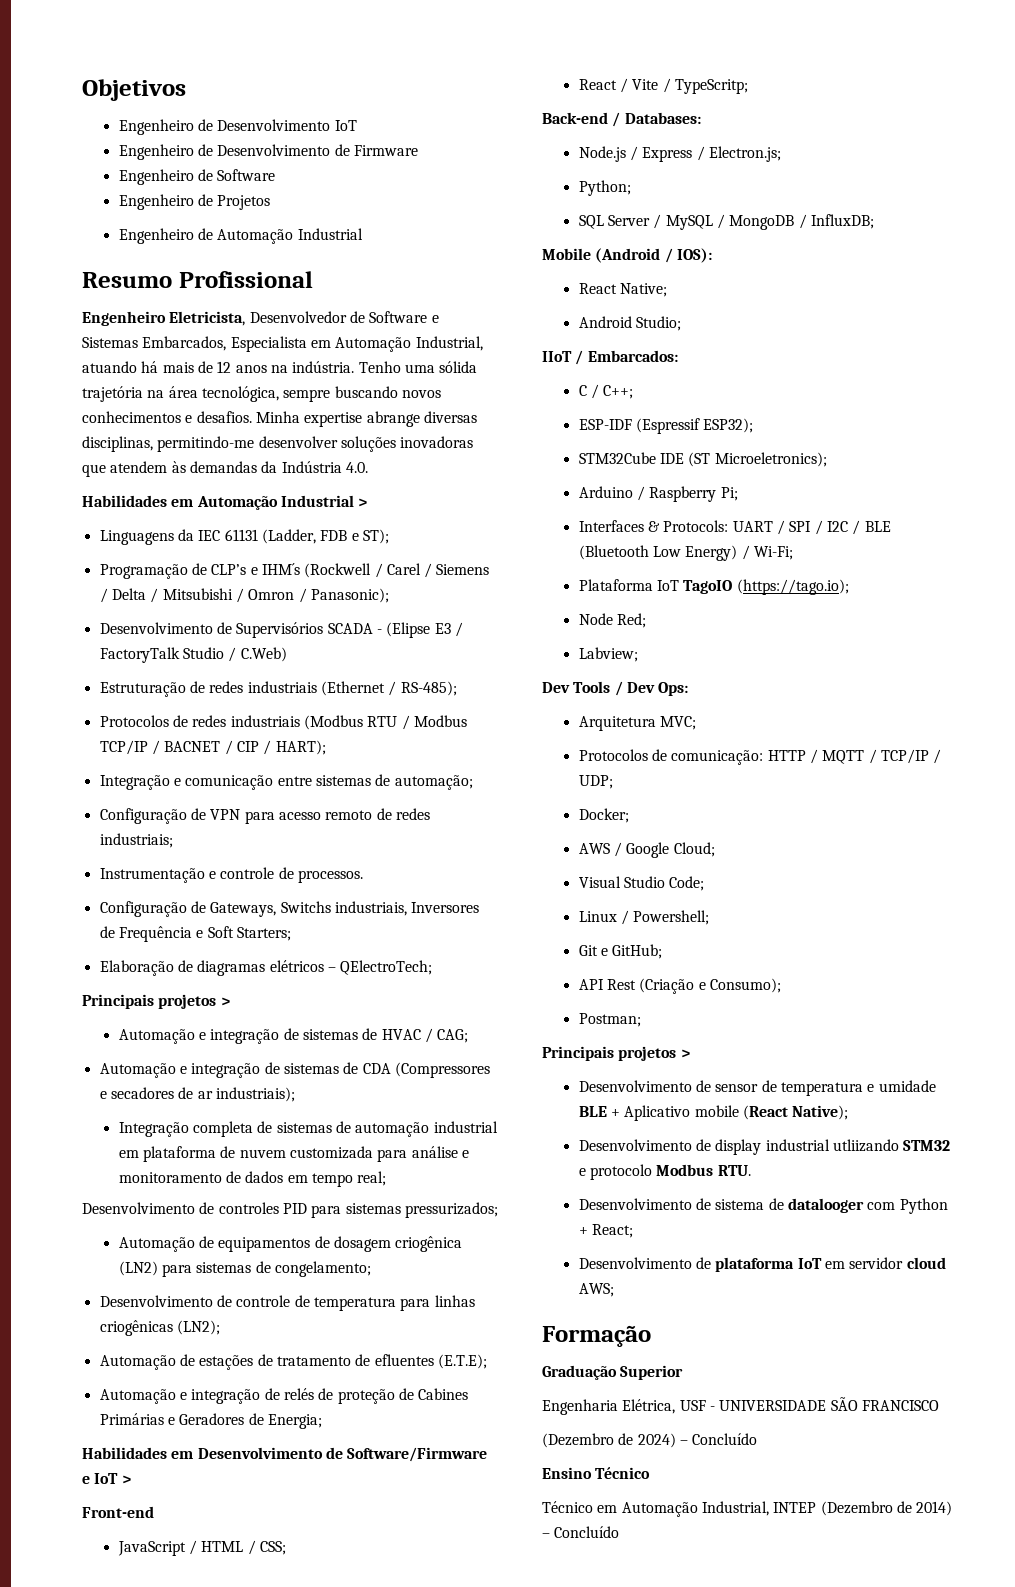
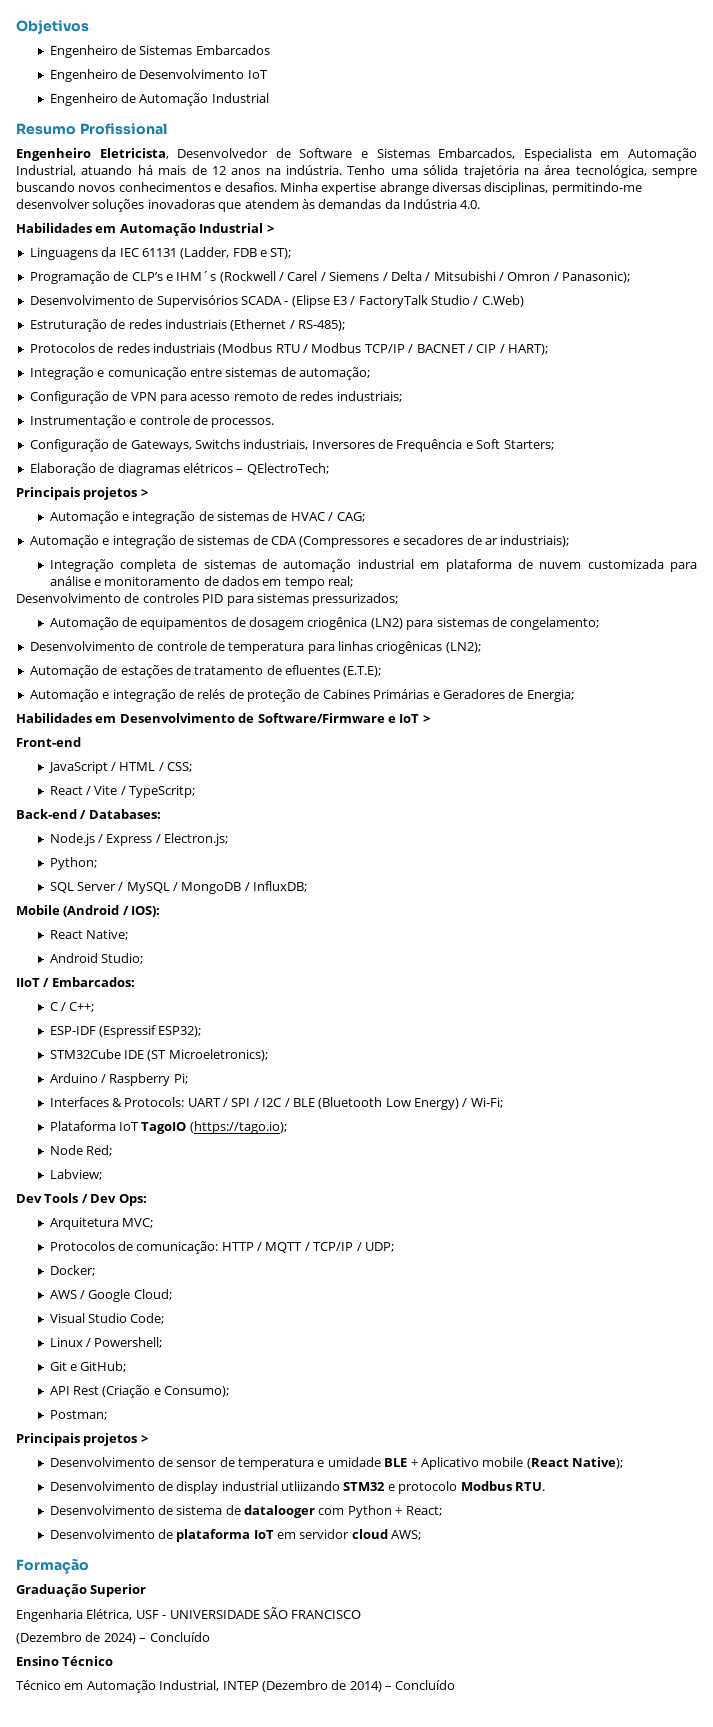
+ Engenheiro de Sistemas Embarcados
- Engenheiro de Desenvolvimento de Firmware
- Engenheiro de Software
- Engenheiro de Projetos

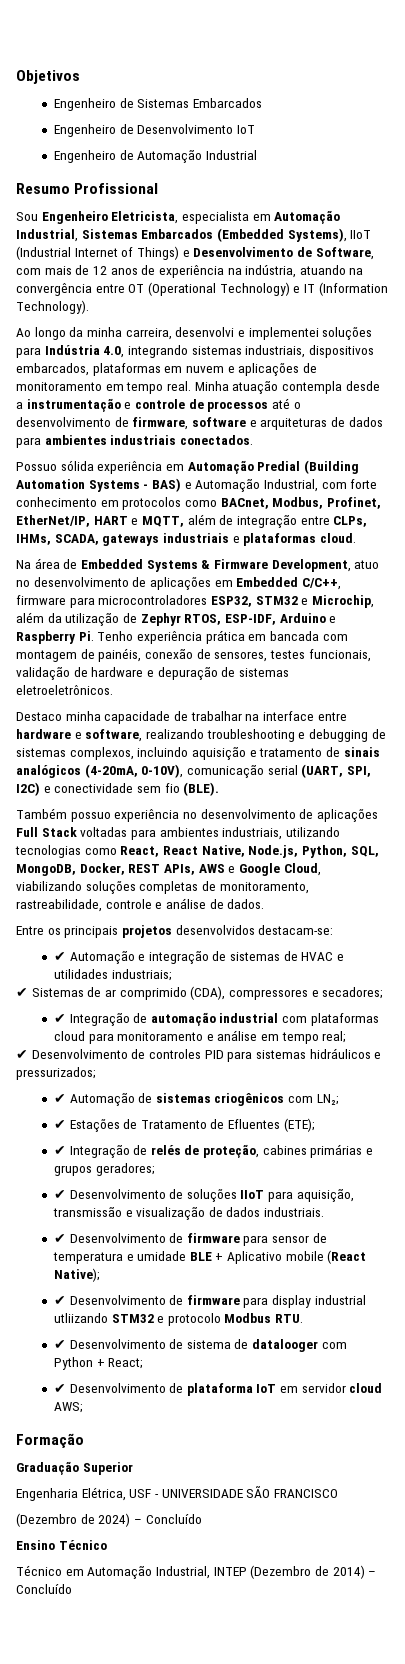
- Engenheiro Eletricista, Desenvolvedor de Software e Sistemas Embarcados, Especialista em Automação Industrial, atuando há mais de 12 anos na indústria. Tenho uma sólida trajetória na área tecnológica, sempre buscando novos conhecimentos e desafios. Minha expertise abrange diversas disciplinas, permitindo-me desenvolver soluções inovadoras que atendem às demandas da Indústria 4.0.
- Habilidades em Automação Industrial >
- Linguagens da IEC 61131 (Ladder, FDB e ST);
- Programação de CLP’s e IHM´s (Rockwell / Carel / Siemens / Delta / Mitsubishi / Omron / Panasonic);
- Desenvolvimento de Supervisórios SCADA - (Elipse E3 / FactoryTalk Studio / C.Web)
- Estruturação de redes industriais (Ethernet / RS-485);
- Protocolos de redes industriais (Modbus RTU / Modbus TCP/IP / BACNET / CIP / HART);
- Integração e comunicação entre sistemas de automação;
- Configuração de VPN para acesso remoto de redes industriais;
- Instrumentação e controle de processos.
- Configuração de Gateways, Switchs industriais, Inversores de Frequência e Soft Starters;
- Elaboração de diagramas elétricos – QElectroTech;
- Principais projetos >
- Automação e integração de sistemas de HVAC / CAG;
- Automação e integração de sistemas de CDA (Compressores e secadores de ar industriais);
- Integração completa de sistemas de automação industrial em plataforma de nuvem customizada para análise e monitoramento de dados em tempo real;
+ Sou Engenheiro Eletricista, especialista em Automação Industrial, Sistemas Embarcados (Embedded Systems), IIoT (Industrial Internet of Things) e Desenvolvimento de Software, com mais de 12 anos de experiência na indústria, atuando na convergência entre OT (Operational Technology) e IT (Information Technology).
+ Ao longo da minha carreira, desenvolvi e implementei soluções para Indústria 4.0, integrando sistemas industriais, dispositivos embarcados, plataformas em nuvem e aplicações de monitoramento em tempo real. Minha atuação contempla desde a instrumentação e controle de processos até o desenvolvimento de firmware, software e arquiteturas de dados para ambientes industriais conectados.
+ Possuo sólida experiência em Automação Predial (Building Automation Systems - BAS) e Automação Industrial, com forte conhecimento em protocolos como BACnet, Modbus, Profinet, EtherNet/IP, HART e MQTT, além de integração entre CLPs, IHMs, SCADA, gateways industriais e plataformas cloud.
+ Na área de Embedded Systems & Firmware Development, atuo no desenvolvimento de aplicações em Embedded C/C++, firmware para microcontroladores ESP32, STM32 e Microchip, além da utilização de Zephyr RTOS, ESP-IDF, Arduino e Raspberry Pi. Tenho experiência prática em bancada com montagem de painéis, conexão de sensores, testes funcionais, validação de hardware e depuração de sistemas eletroeletrônicos.
+ Destaco minha capacidade de trabalhar na interface entre hardware e software, realizando troubleshooting e debugging de sistemas complexos, incluindo aquisição e tratamento de sinais analógicos (4-20mA, 0-10V), comunicação serial (UART, SPI, I2C) e conectividade sem fio (BLE).
+ Também possuo experiência no desenvolvimento de aplicações Full Stack voltadas para ambientes industriais, utilizando tecnologias como React, React Native, Node.js, Python, SQL, MongoDB, Docker, REST APIs, AWS e Google Cloud, viabilizando soluções completas de monitoramento, rastreabilidade, controle e análise de dados.
+ Entre os principais projetos desenvolvidos destacam-se:
+ ✔ Automação e integração de sistemas de HVAC e utilidades industriais;
+ ✔ Sistemas de ar comprimido (CDA), compressores e secadores;
+ ✔ Integração de automação industrial com plataformas cloud para monitoramento e análise em tempo real;
- Desenvolvimento de controles PID para sistemas pressurizados;
+ ✔ Desenvolvimento de controles PID para sistemas hidráulicos e pressurizados;
- Automação de equipamentos de dosagem criogênica (LN2) para sistemas de congelamento;
- Desenvolvimento de controle de temperatura para linhas criogênicas (LN2);
- Automação de estações de tratamento de efluentes (E.T.E);
- Automação e integração de relés de proteção de Cabines Primárias e Geradores de Energia;
- Habilidades em Desenvolvimento de Software/Firmware e IoT >
- Front-end
- JavaScript / HTML / CSS;
- React / Vite / TypeScritp;
- Back-end / Databases:
- Node.js / Express / Electron.js;
- Python;
- SQL Server / MySQL / MongoDB / InfluxDB;
- Mobile (Android / IOS):
- React Native;
- Android Studio;
- IIoT / Embarcados:
- C / C++;
- ESP-IDF (Espressif ESP32);
- STM32Cube IDE (ST Microeletronics);
- Arduino / Raspberry Pi;
- Interfaces & Protocols: UART / SPI / I2C / BLE (Bluetooth Low Energy) / Wi-Fi;
- Plataforma IoT TagoIO (https://tago.io);
- Node Red;
- Labview;
- Dev Tools / Dev Ops:
- Arquitetura MVC;
- Protocolos de comunicação: HTTP / MQTT / TCP/IP / UDP;
- Docker;
- AWS / Google Cloud;
- Visual Studio Code;
- Linux / Powershell;
- Git e GitHub;
- API Rest (Criação e Consumo);
- Postman;
- Principais projetos >
- Desenvolvimento de sensor de temperatura e umidade BLE + Aplicativo mobile (React Native);
+ ✔ Automação de sistemas criogênicos com LN₂;
+ ✔ Estações de Tratamento de Efluentes (ETE);
+ ✔ Integração de relés de proteção, cabines primárias e grupos geradores;
+ ✔ Desenvolvimento de soluções IIoT para aquisição, transmissão e visualização de dados industriais.
+ ✔ Desenvolvimento de firmware para sensor de temperatura e umidade BLE + Aplicativo mobile (React Native);
- Desenvolvimento de display industrial utliizando STM32 e protocolo Modbus RTU.
+ ✔ Desenvolvimento de firmware para display industrial utliizando STM32 e protocolo Modbus RTU.
- Desenvolvimento de sistema de datalooger com Python + React;
+ ✔ Desenvolvimento de sistema de datalooger com Python + React;
- Desenvolvimento de plataforma IoT em servidor cloud AWS;
+ ✔ Desenvolvimento de plataforma IoT em servidor cloud AWS;

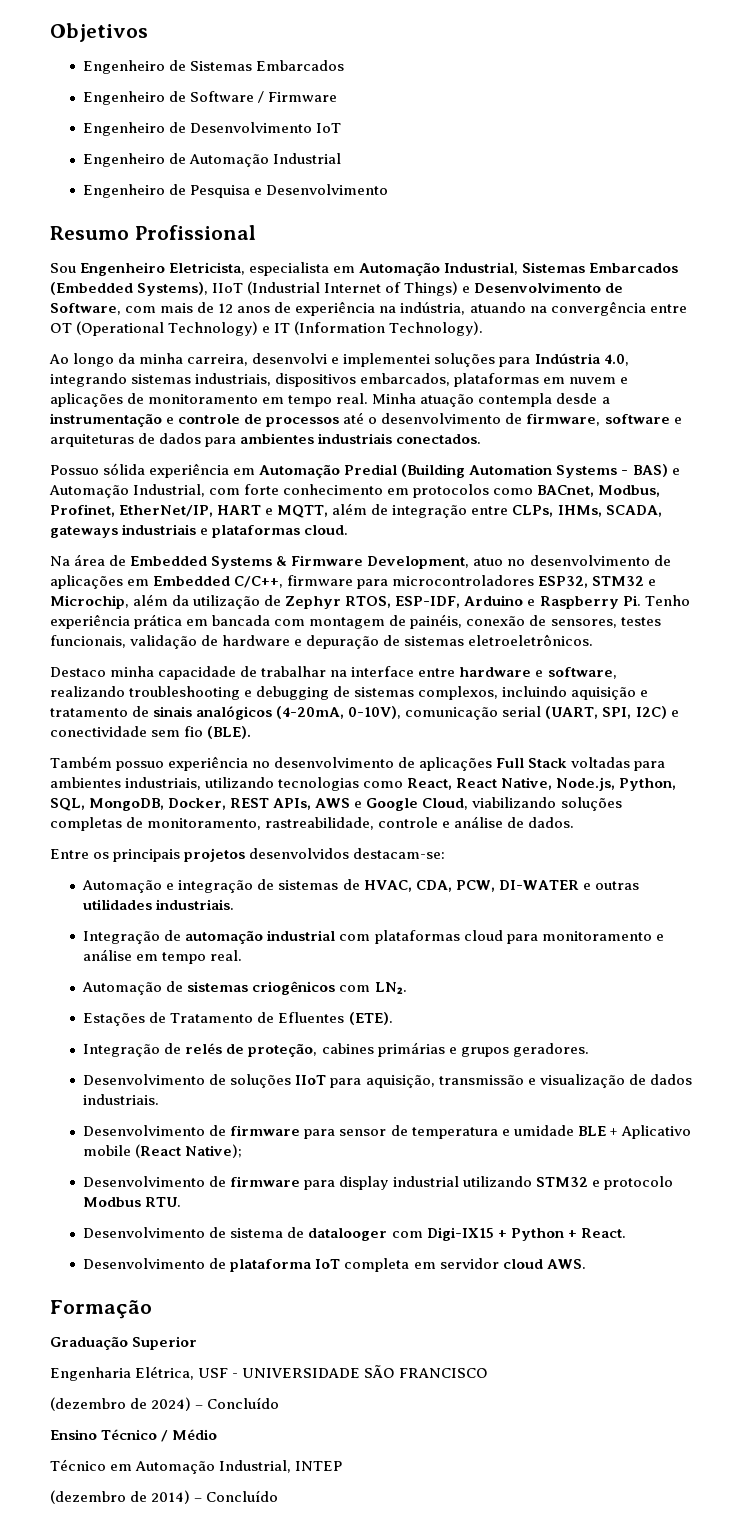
+ Engenheiro de Software / Firmware
+ Engenheiro de Pesquisa e Desenvolvimento
- ✔ Automação e integração de sistemas de HVAC e utilidades industriais;
- ✔ Sistemas de ar comprimido (CDA), compressores e secadores;
- ✔ Integração de automação industrial com plataformas cloud para monitoramento e análise em tempo real;
- ✔ Desenvolvimento de controles PID para sistemas hidráulicos e pressurizados;
- ✔ Automação de sistemas criogênicos com LN₂;
- ✔ Estações de Tratamento de Efluentes (ETE);
- ✔ Integração de relés de proteção, cabines primárias e grupos geradores;
- ✔ Desenvolvimento de soluções IIoT para aquisição, transmissão e visualização de dados industriais.
+ Automação e integração de sistemas de HVAC, CDA, PCW, DI-WATER e outras utilidades industriais.
+ Integração de automação industrial com plataformas cloud para monitoramento e análise em tempo real.
+ Automação de sistemas criogênicos com LN₂.
+ Estações de Tratamento de Efluentes (ETE).
+ Integração de relés de proteção, cabines primárias e grupos geradores.
+ Desenvolvimento de soluções IIoT para aquisição, transmissão e visualização de dados industriais.
- ✔ Desenvolvimento de firmware para sensor de temperatura e umidade BLE + Aplicativo mobile (React Native);
+ Desenvolvimento de firmware para sensor de temperatura e umidade BLE + Aplicativo mobile (React Native);
- ✔ Desenvolvimento de firmware para display industrial utliizando STM32 e protocolo Modbus RTU.
+ Desenvolvimento de firmware para display industrial utilizando STM32 e protocolo Modbus RTU.
- ✔ Desenvolvimento de sistema de datalooger com Python + React;
- ✔ Desenvolvimento de plataforma IoT em servidor cloud AWS;
+ Desenvolvimento de sistema de datalooger com Digi-IX15 + Python + React.
+ Desenvolvimento de plataforma IoT completa em servidor cloud AWS.
- (Dezembro de 2024) – Concluído
+ (dezembro de 2024) – Concluído
- Ensino Técnico
+ Ensino Técnico / Médio
- Técnico em Automação Industrial, INTEP (Dezembro de 2014) – Concluído
+ Técnico em Automação Industrial, INTEP
+ (dezembro de 2014) – Concluído

